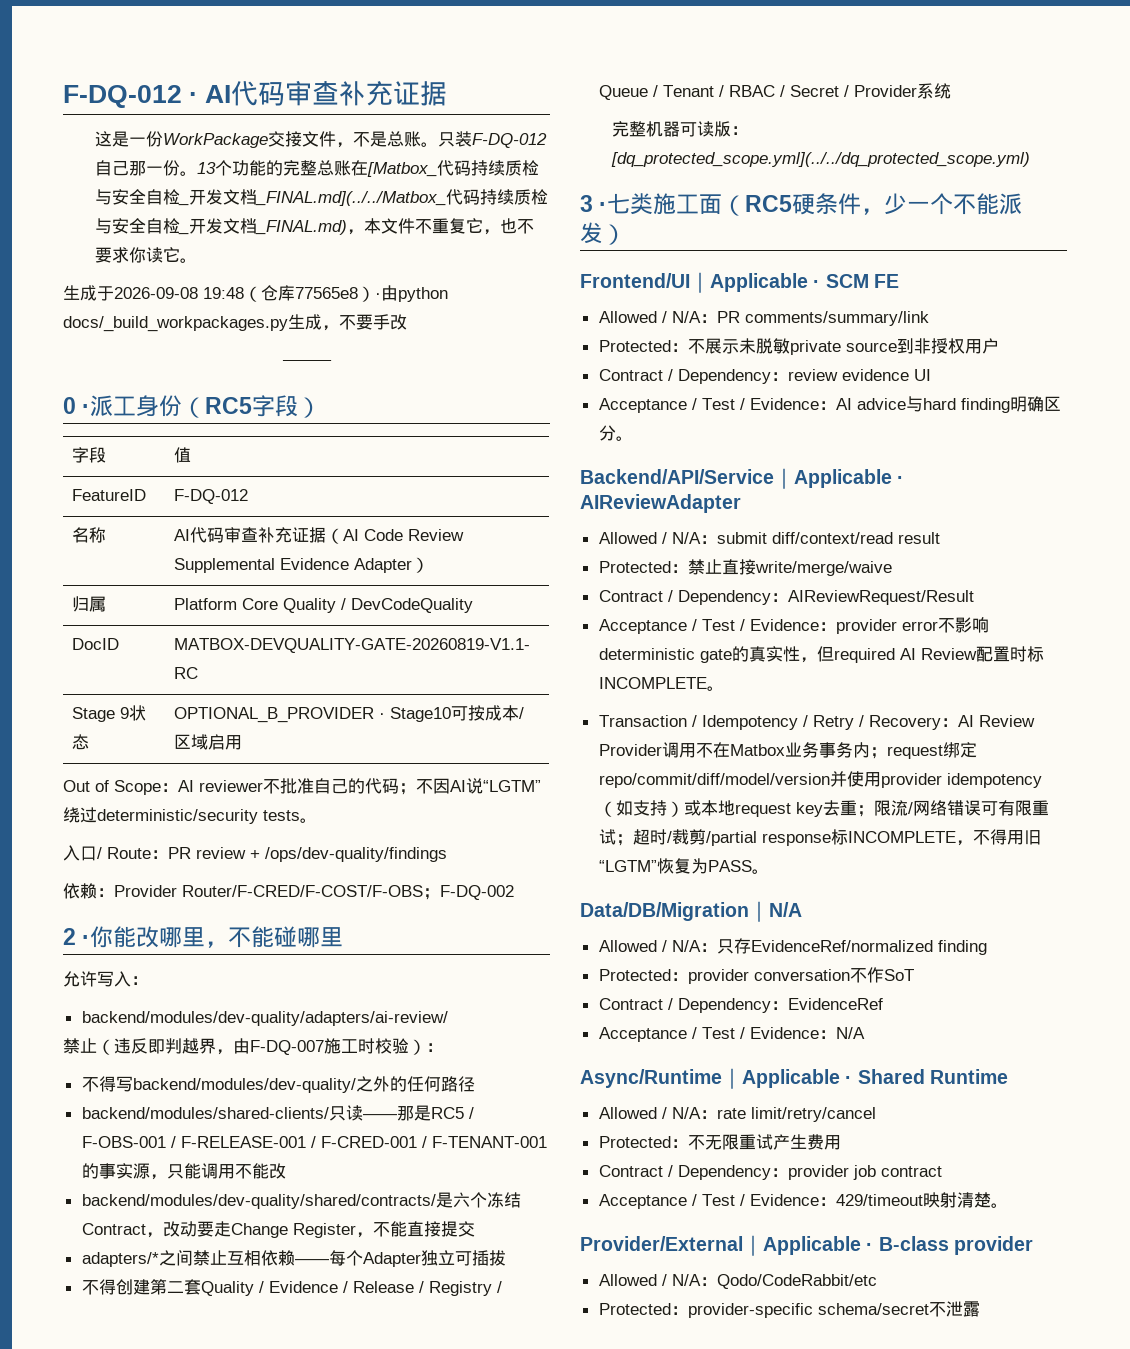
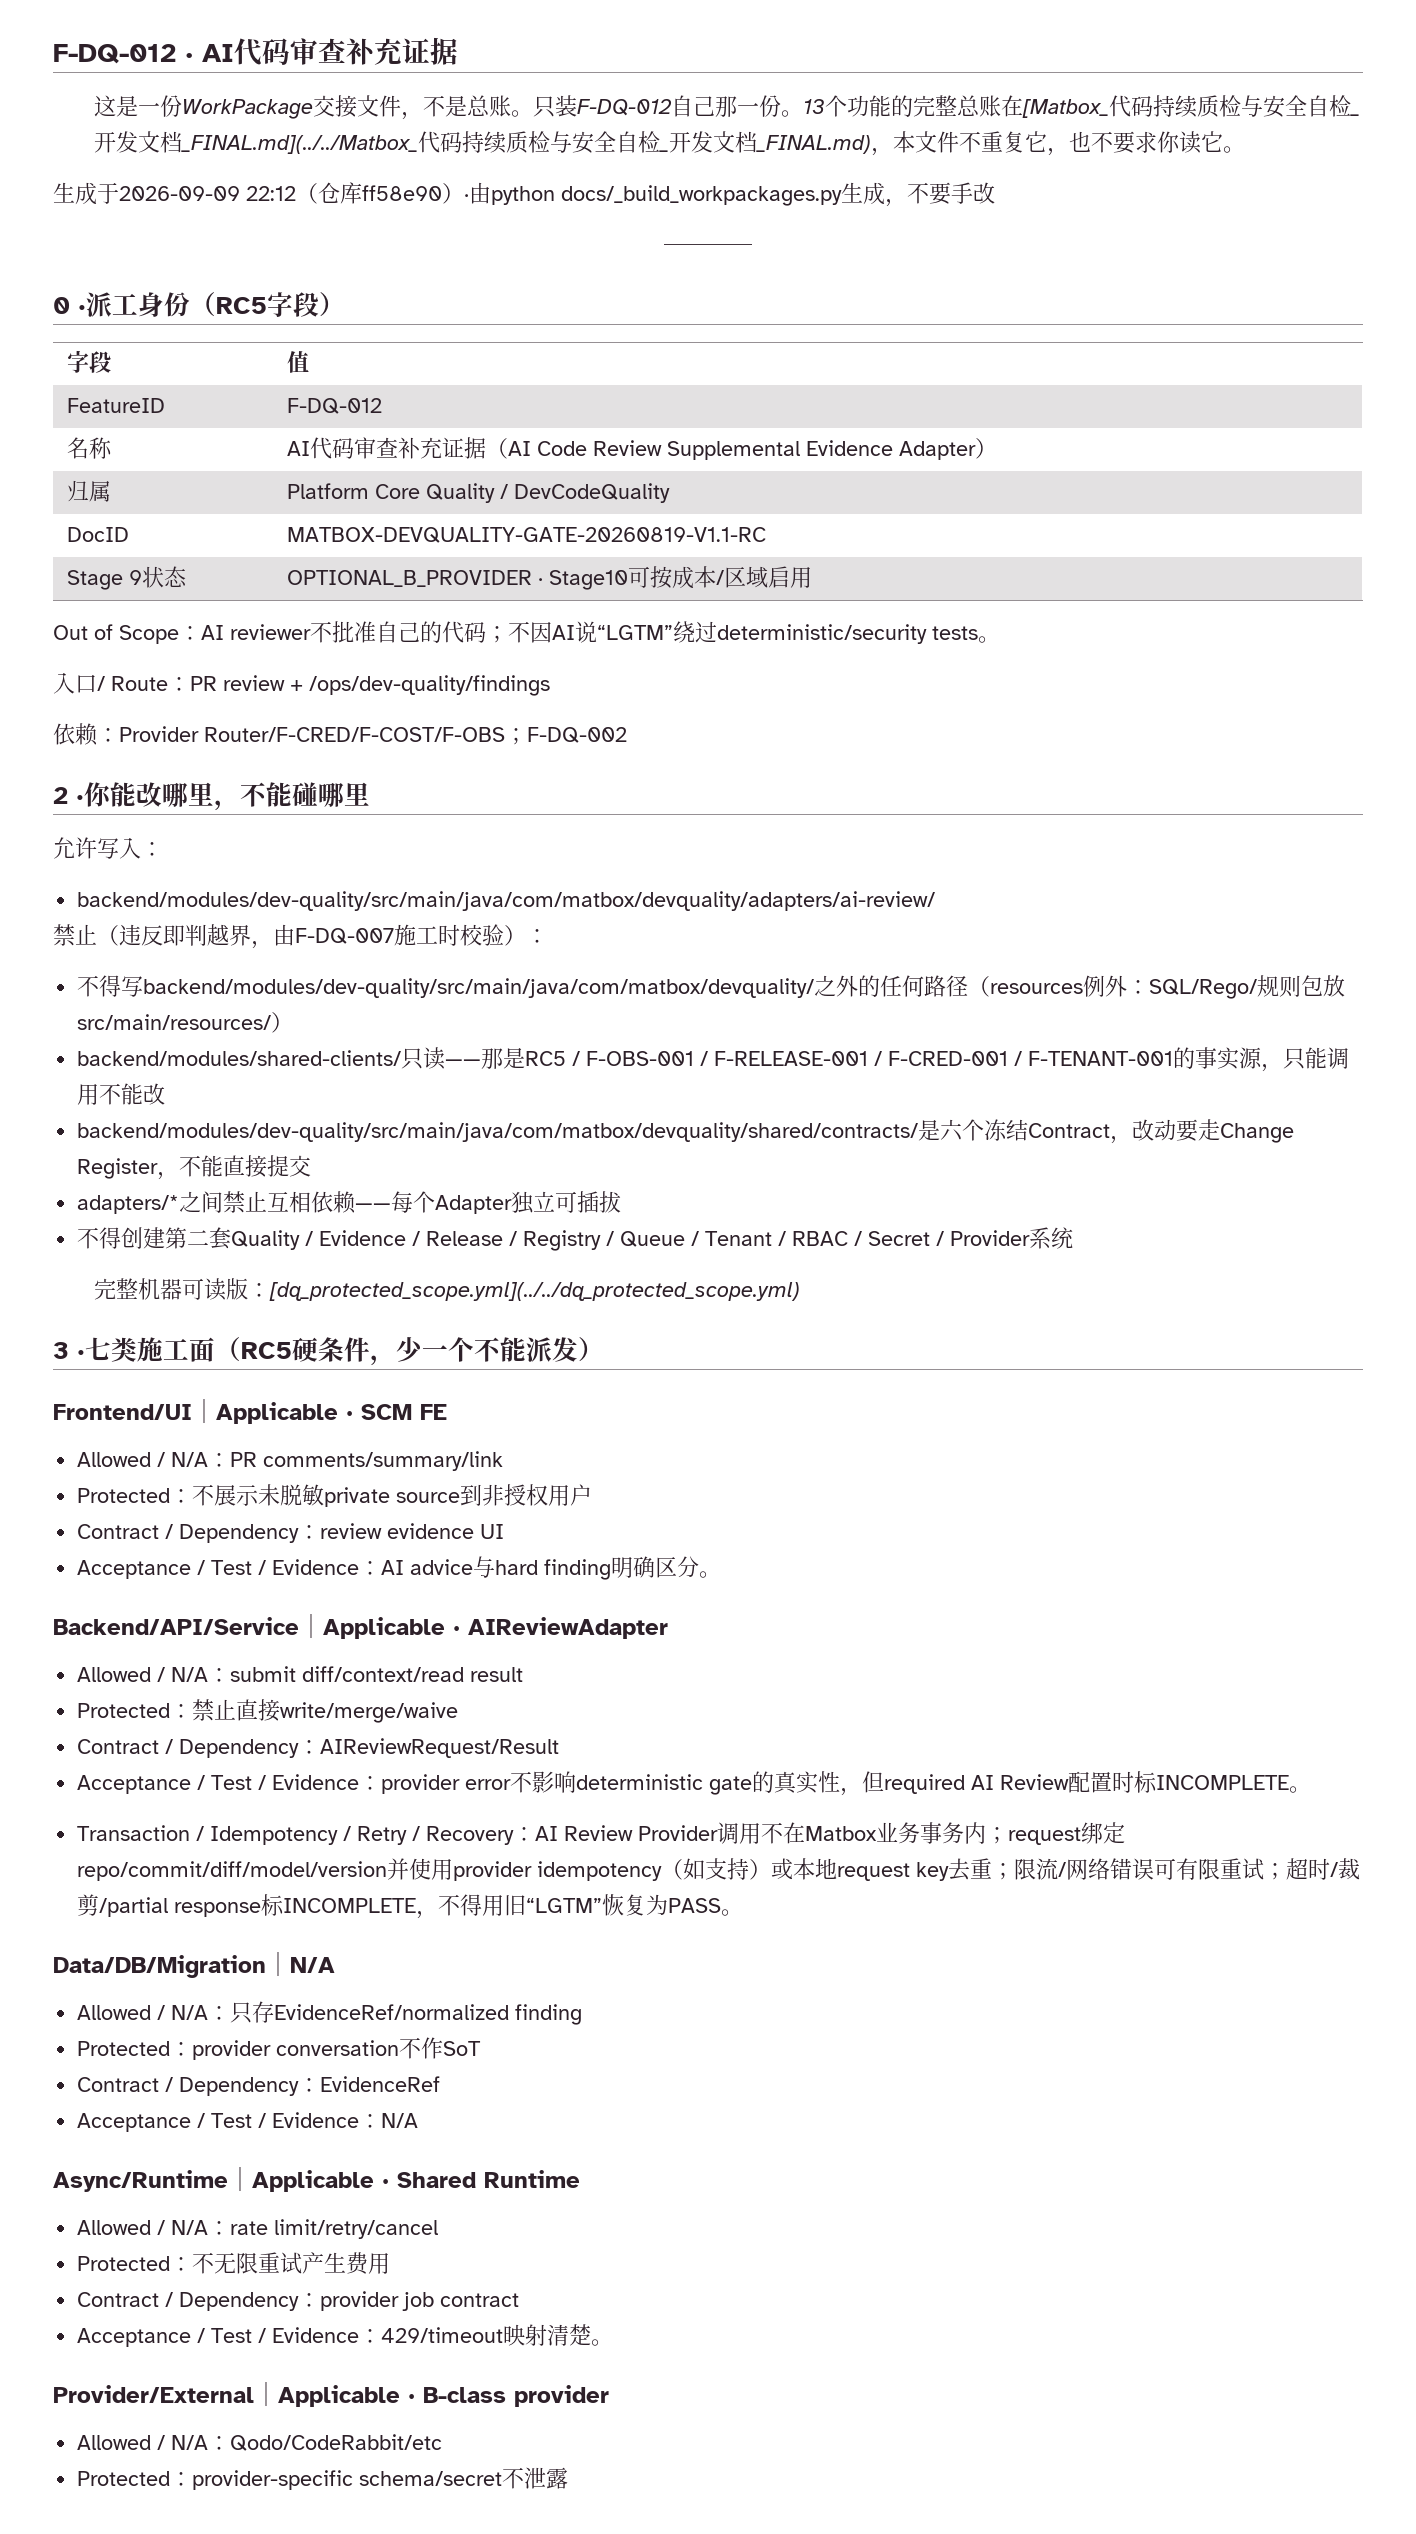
- 生成于2026-09-08 19:48（仓库77565e8）·由python docs/_build_workpackages.py生成，不要手改
+ 生成于2026-09-09 22:12（仓库ff58e90）·由python docs/_build_workpackages.py生成，不要手改
- backend/modules/dev-quality/adapters/ai-review/
+ backend/modules/dev-quality/src/main/java/com/matbox/devquality/adapters/ai-review/
- 不得写backend/modules/dev-quality/之外的任何路径
+ 不得写backend/modules/dev-quality/src/main/java/com/matbox/devquality/之外的任何路径（resources例外：SQL/Rego/规则包放src/main/resources/）
- backend/modules/dev-quality/shared/contracts/是六个冻结Contract，改动要走Change Register，不能直接提交
+ backend/modules/dev-quality/src/main/java/com/matbox/devquality/shared/contracts/是六个冻结Contract，改动要走Change Register，不能直接提交

